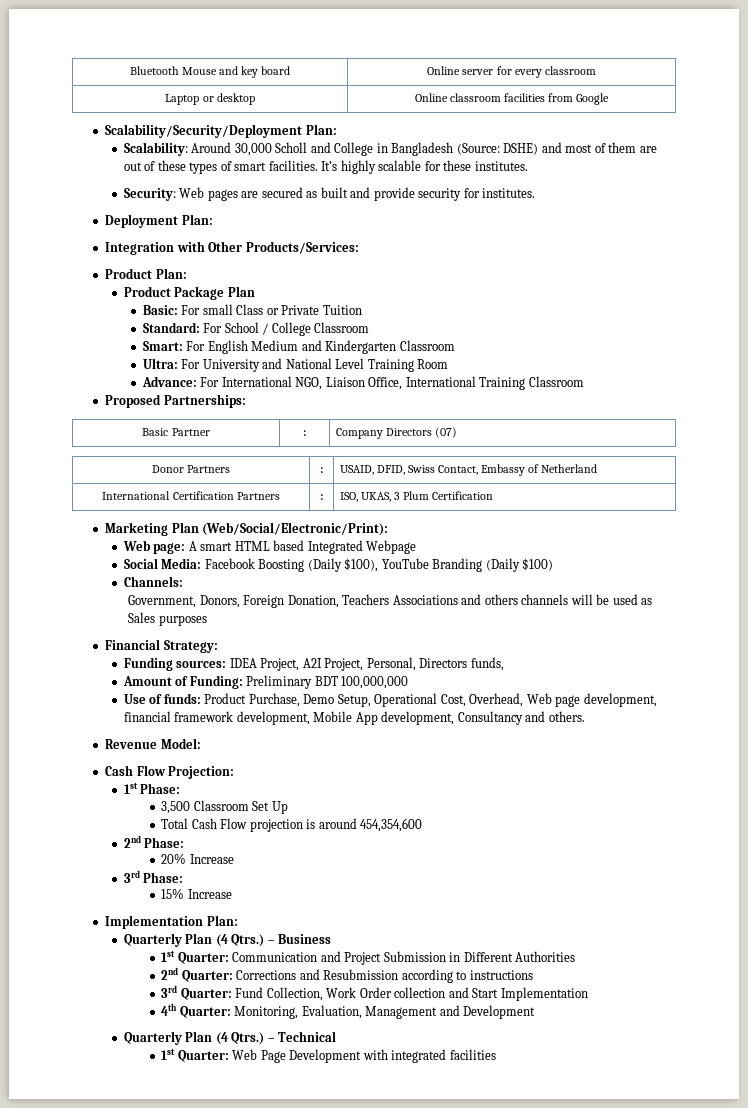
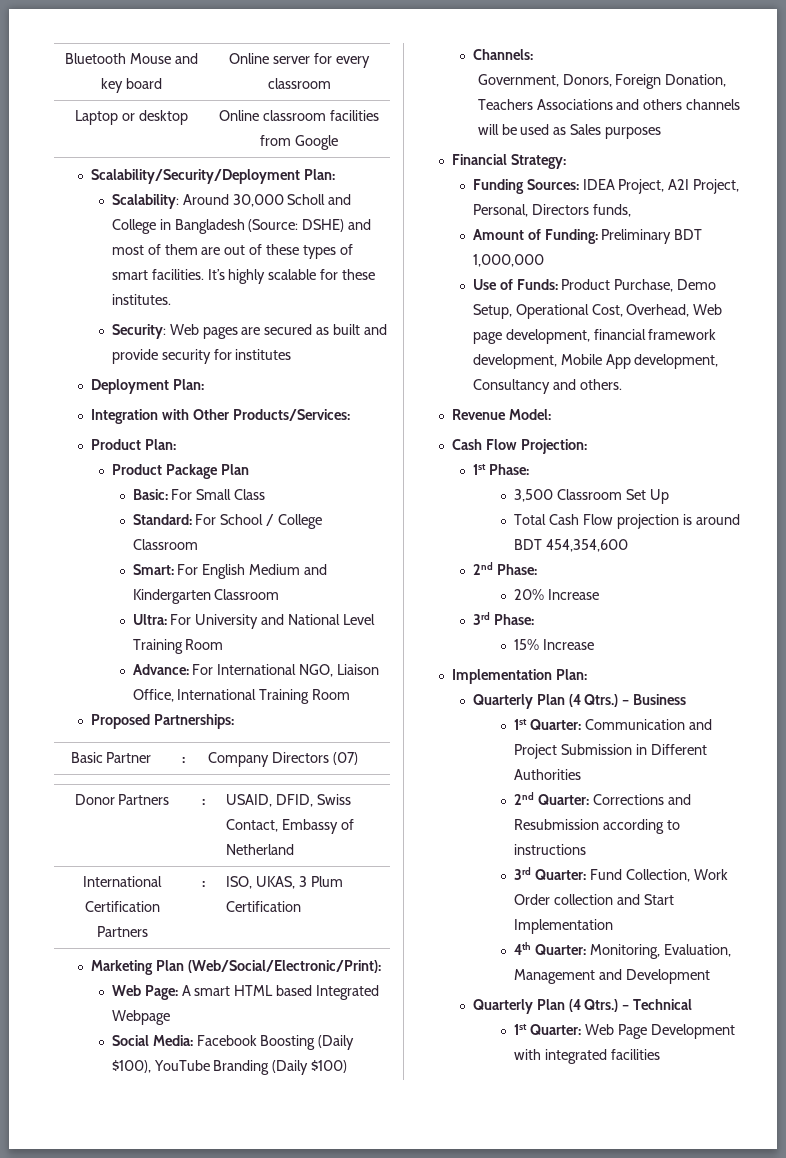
- Security: Web pages are secured as built and provide security for institutes.
+ Security: Web pages are secured as built and provide security for institutes
- Basic: For small Class or Private Tuition
+ Basic: For Small Class
- Advance: For International NGO, Liaison Office, International Training Classroom
+ Advance: For International NGO, Liaison Office, International Training Room
- Web page: A smart HTML based Integrated Webpage
+ Web Page: A smart HTML based Integrated Webpage
- Funding sources: IDEA Project, A2I Project, Personal, Directors funds,
+ Funding Sources: IDEA Project, A2I Project, Personal, Directors funds,
- Amount of Funding: Preliminary BDT 100,000,000
+ Amount of Funding: Preliminary BDT 1,000,000
- Use of funds: Product Purchase, Demo Setup, Operational Cost, Overhead, Web page development, financial framework development, Mobile App development, Consultancy and others.
+ Use of Funds: Product Purchase, Demo Setup, Operational Cost, Overhead, Web page development, financial framework development, Mobile App development, Consultancy and others.
- Total Cash Flow projection is around 454,354,600
+ Total Cash Flow projection is around BDT 454,354,600

